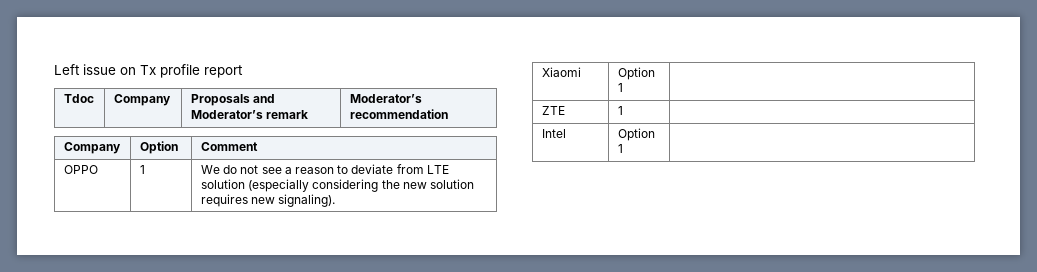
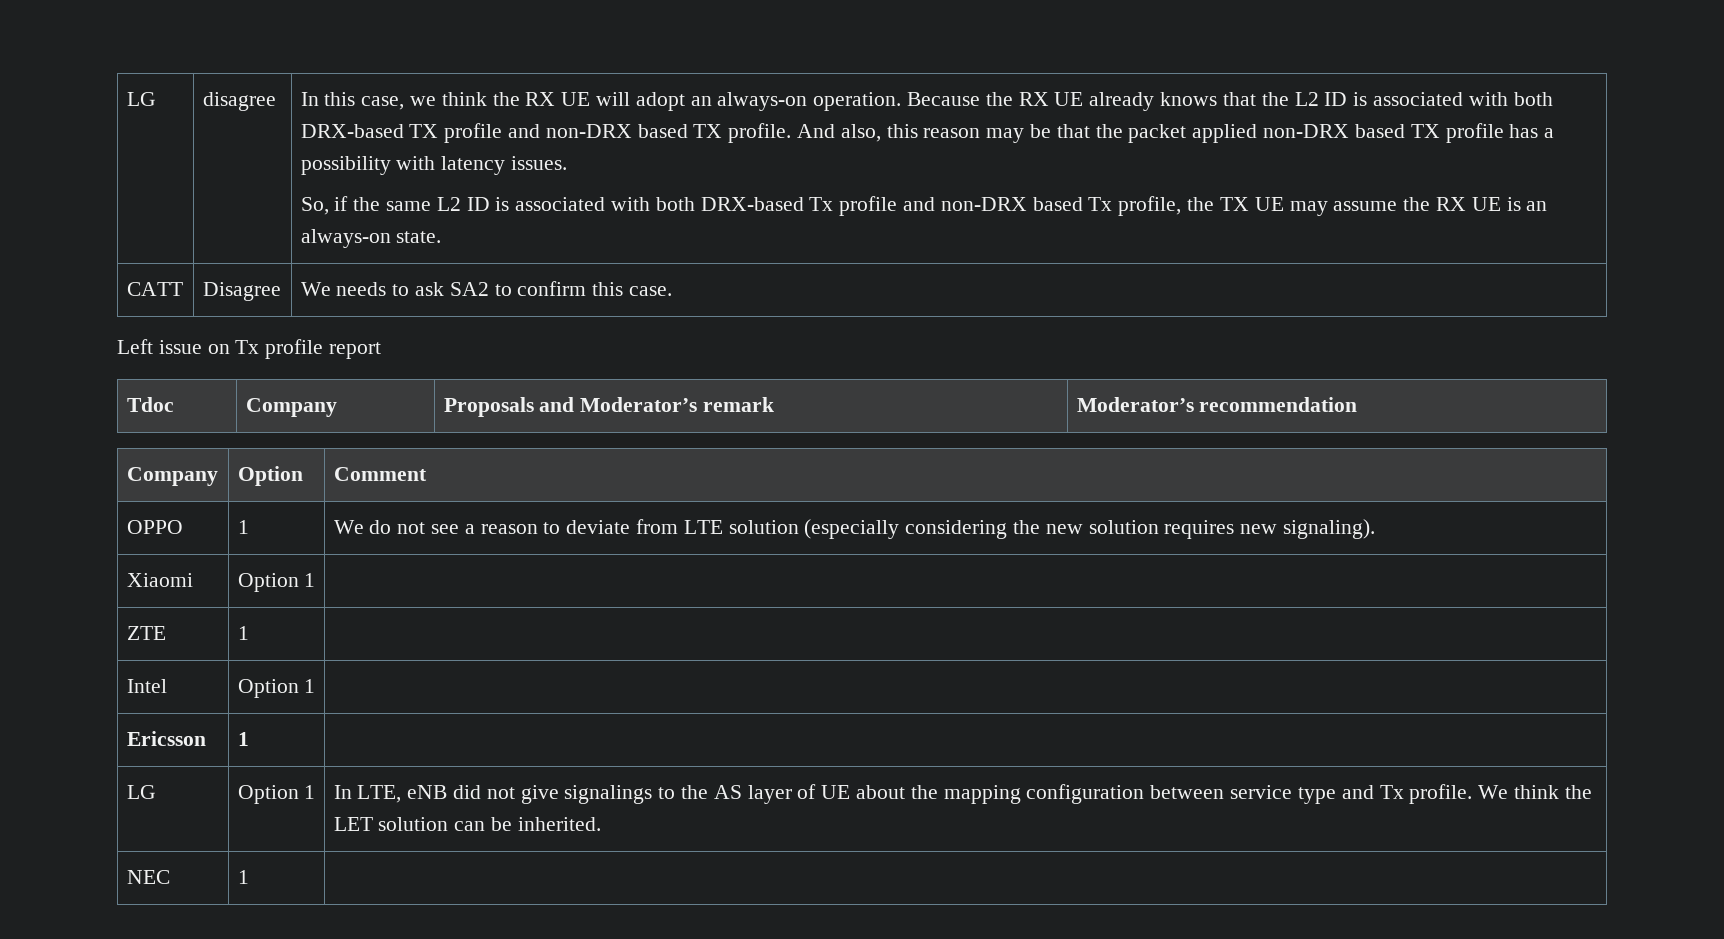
+ LG | disagree | In this case, we think the RX UE will adopt an always-on operation. Because the RX UE already knows that the L2 ID is associated with both DRX-based TX profile and non-DRX based TX profile. And also, this reason may be that the packet applied non-DRX based TX profile has a possibility with latency issues.
+ So, if the same L2 ID is associated with both DRX-based Tx profile and non-DRX based Tx profile, the TX UE may assume the RX UE is an always-on state.
+ CATT | Disagree | We needs to ask SA2 to confirm this case.
+ Ericsson | 1 |
+ LG | Option 1 | In LTE, eNB did not give signalings to the AS layer of UE about the mapping configuration between service type and Tx profile. We think the LET solution can be inherited.
+ NEC | 1 |

